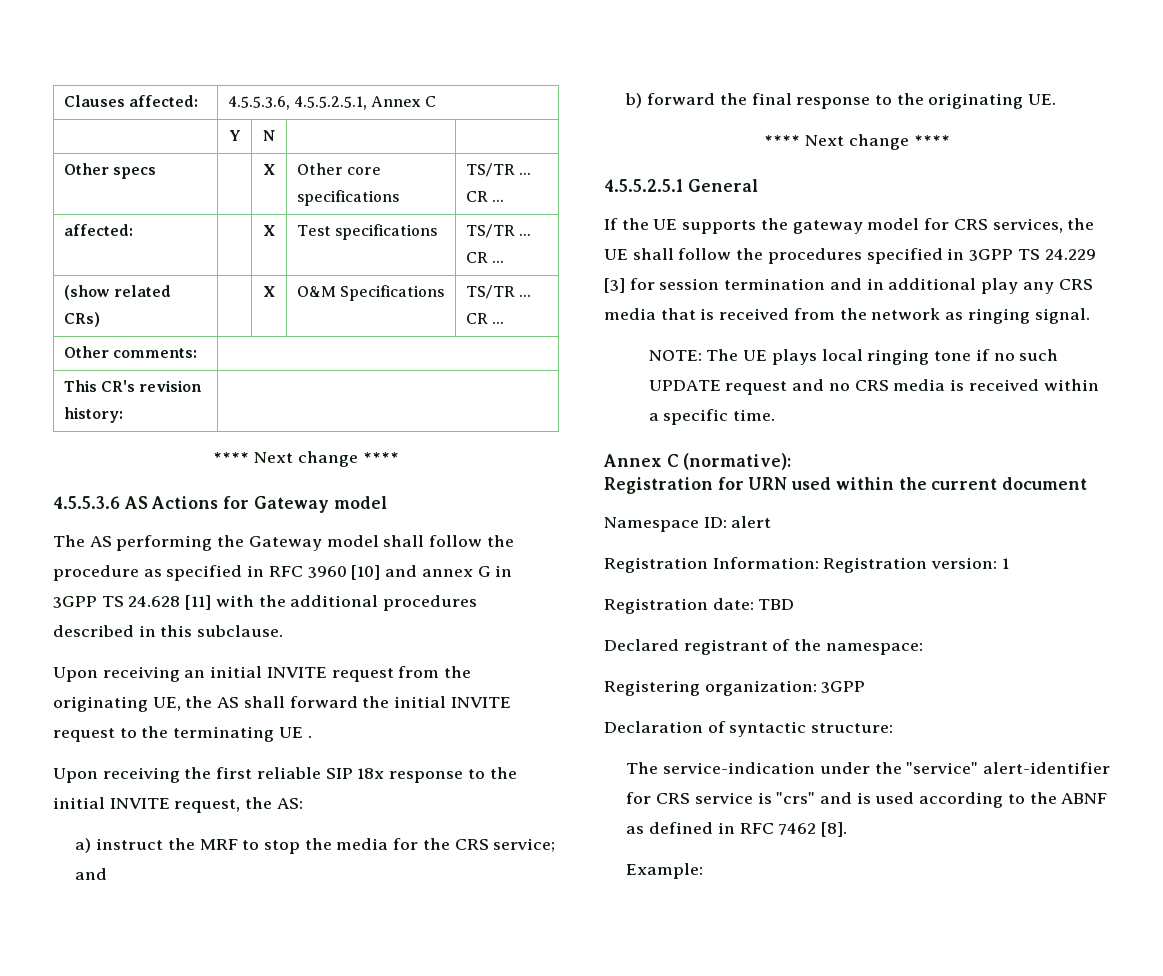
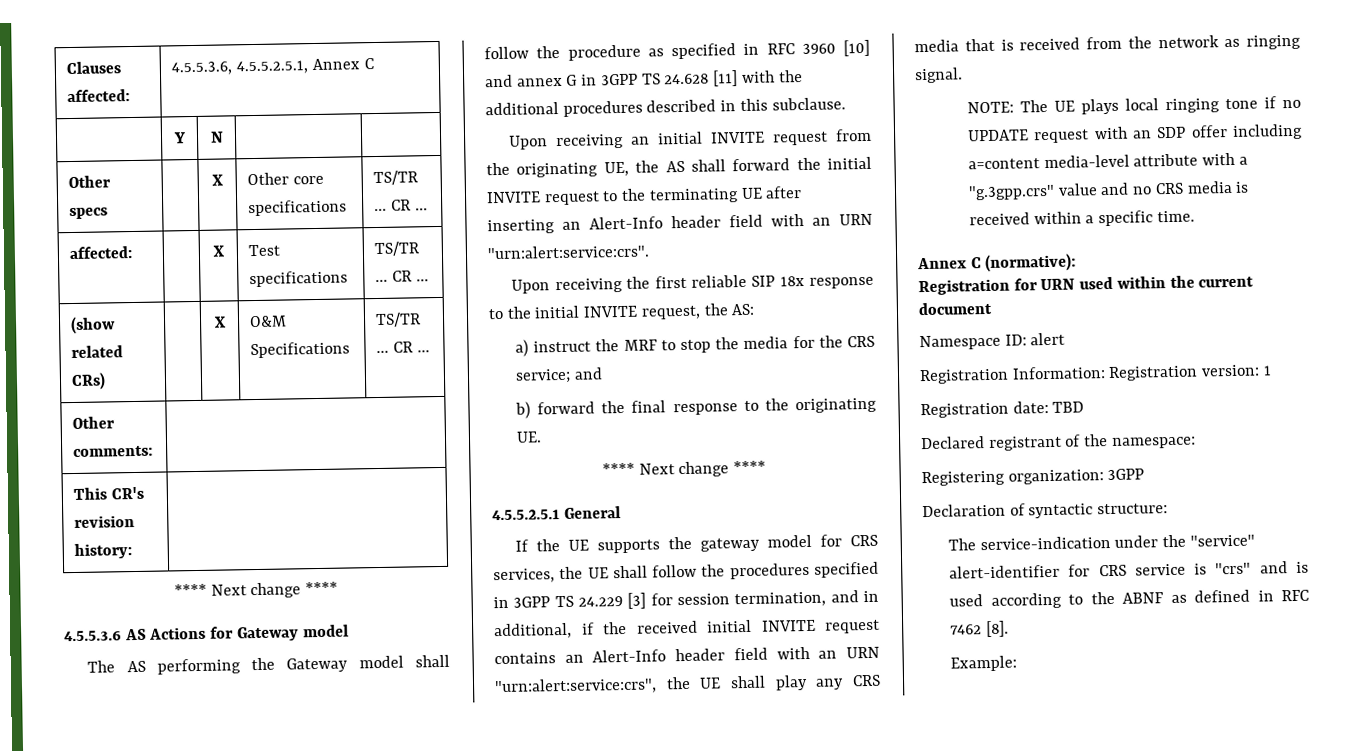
- Upon receiving an initial INVITE request from the originating UE, the AS shall forward the initial INVITE request to the terminating UE .
+ Upon receiving an initial INVITE request from the originating UE, the AS shall forward the initial INVITE request to the terminating UE after inserting an Alert-Info header field with an URN "urn:alert:service:crs".
- If the UE supports the gateway model for CRS services, the UE shall follow the procedures specified in 3GPP TS 24.229 [3] for session termination and in additional play any CRS media that is received from the network as ringing signal.
+ If the UE supports the gateway model for CRS services, the UE shall follow the procedures specified in 3GPP TS 24.229 [3] for session termination, and in additional, if the received initial INVITE request contains an Alert-Info header field with an URN "urn:alert:service:crs", the UE shall play any CRS media that is received from the network as ringing signal.
- NOTE: The UE plays local ringing tone if no such UPDATE request and no CRS media is received within a specific time.
+ NOTE: The UE plays local ringing tone if no UPDATE request with an SDP offer including a=content media-level attribute with a "g.3gpp.crs" value and no CRS media is received within a specific time.

